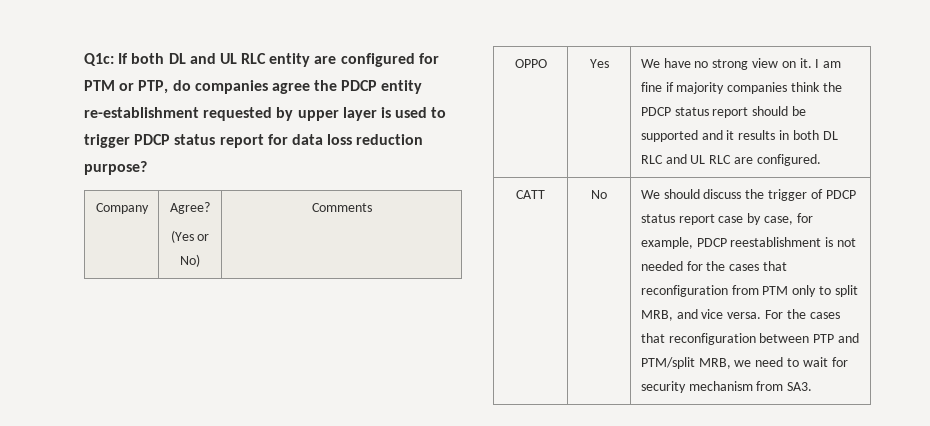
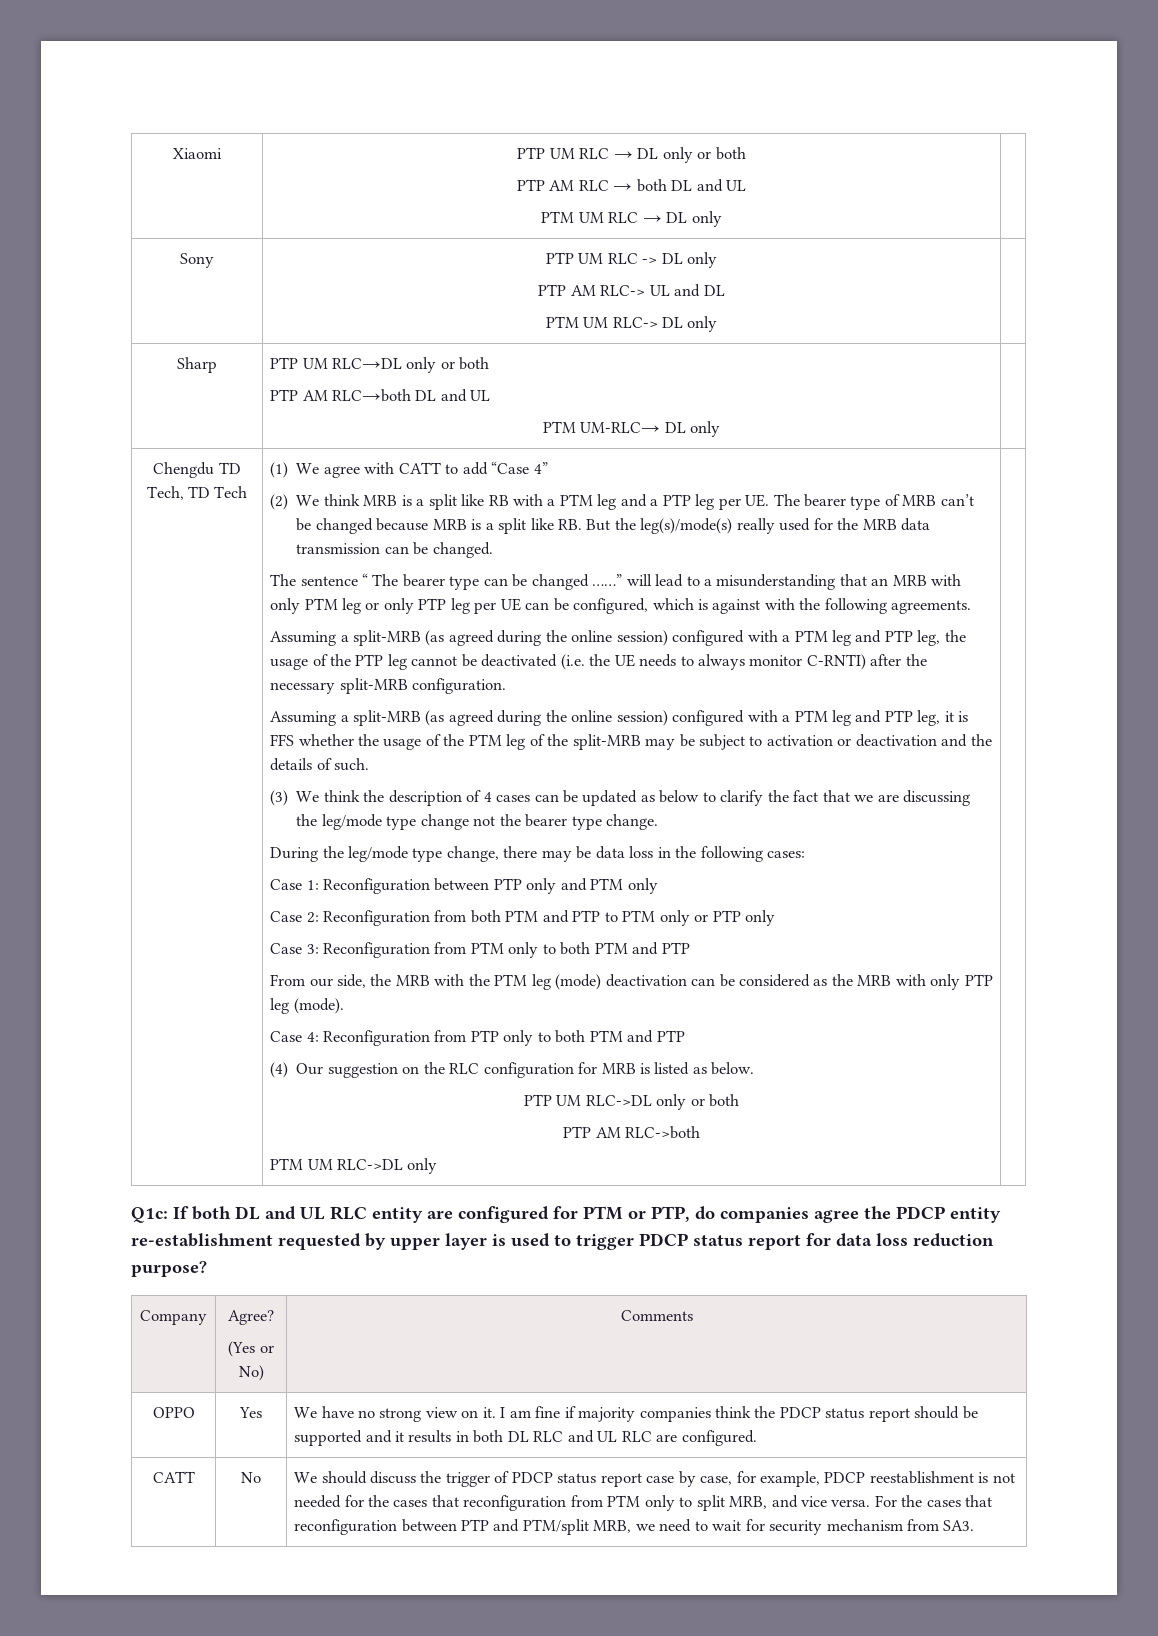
+ Xiaomi | PTP UM RLC → DL only or both
+ PTP AM RLC → both DL and UL
+ PTM UM RLC → DL only |
+ Sony | PTP UM RLC -> DL only
+ PTP AM RLC-> UL and DL
+ PTM UM RLC-> DL only |
+ Sharp | PTP UM RLC→DL only or both
+ PTP AM RLC→both DL and UL
+ PTM UM-RLC→ DL only |
+ Chengdu TD Tech, TD Tech | (1) We agree with CATT to add “Case 4”
+ (2) We think MRB is a split like RB with a PTM leg and a PTP leg per UE. The bearer type of MRB can’t be changed because MRB is a split like RB. But the leg(s)/mode(s) really used for the MRB data transmission can be changed.
+ The sentence “ The bearer type can be changed ……” will lead to a misunderstanding that an MRB with only PTM leg or only PTP leg per UE can be configured, which is against with the following agreements.
+ Assuming a split-MRB (as agreed during the online session) configured with a PTM leg and PTP leg, the usage of the PTP leg cannot be deactivated (i.e. the UE needs to always monitor C-RNTI) after the necessary split-MRB configuration.
+ Assuming a split-MRB (as agreed during the online session) configured with a PTM leg and PTP leg, it is FFS whether the usage of the PTM leg of the split-MRB may be subject to activation or deactivation and the details of such.
+ (3) We think the description of 4 cases can be updated as below to clarify the fact that we are discussing the leg/mode type change not the bearer type change.
+ During the leg/mode type change, there may be data loss in the following cases:
+ Case 1: Reconfiguration between PTP only and PTM only
+ Case 2: Reconfiguration from both PTM and PTP to PTM only or PTP only
+ Case 3: Reconfiguration from PTM only to both PTM and PTP
+ From our side, the MRB with the PTM leg (mode) deactivation can be considered as the MRB with only PTP leg (mode).
+ Case 4: Reconfiguration from PTP only to both PTM and PTP
+ (4) Our suggestion on the RLC configuration for MRB is listed as below.
+ PTP UM RLC->DL only or both
+ PTP AM RLC->both
+ PTM UM RLC->DL only

